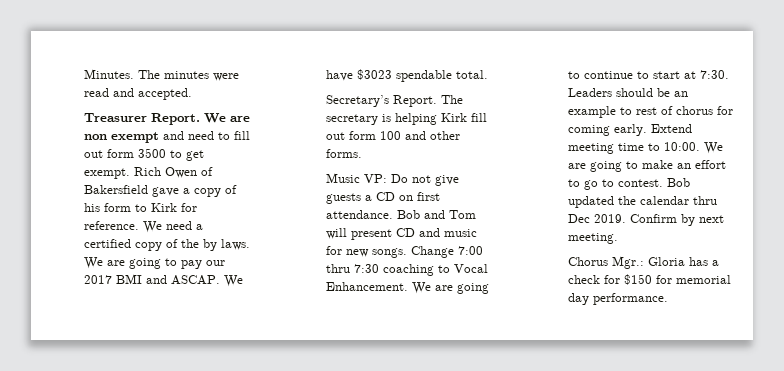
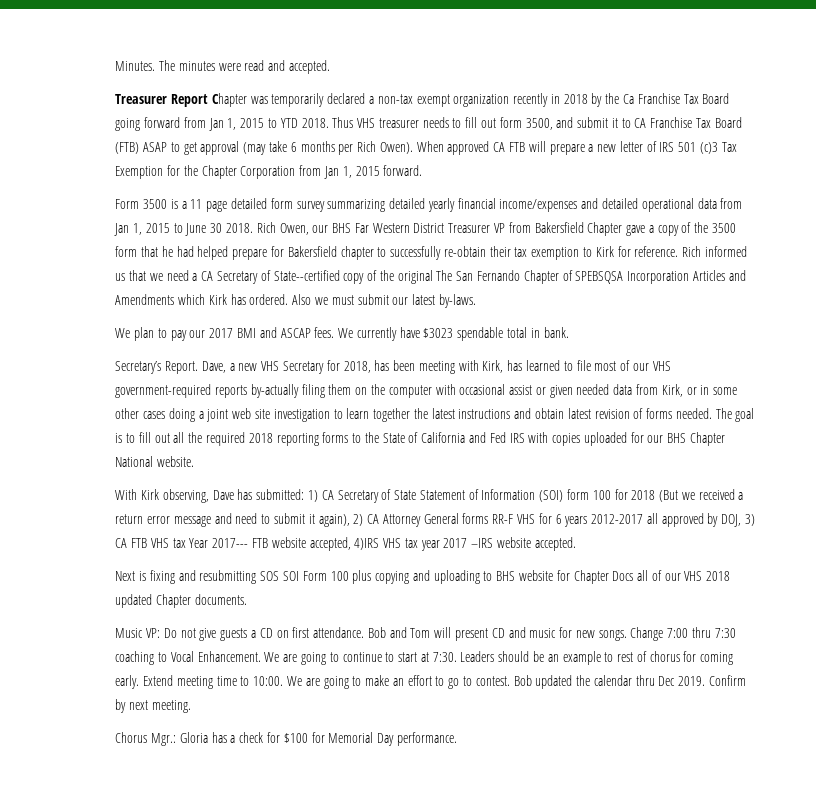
- Treasurer Report. We are non exempt and need to fill out form 3500 to get exempt. Rich Owen of Bakersfield gave a copy of his form to Kirk for reference. We need a certified copy of the by laws. We are going to pay our 2017 BMI and ASCAP. We have $3023 spendable total.
- Secretary’s Report. The secretary is helping Kirk fill out form 100 and other forms.
+ Treasurer Report Chapter was temporarily declared a non-tax exempt organization recently in 2018 by the Ca Franchise Tax Board going forward from Jan 1, 2015 to YTD 2018. Thus VHS treasurer needs to fill out form 3500, and submit it to CA Franchise Tax Board (FTB) ASAP to get approval (may take 6 months per Rich Owen). When approved CA FTB will prepare a new letter of IRS 501 (c)3 Tax Exemption for the Chapter Corporation from Jan 1, 2015 forward.
+ Form 3500 is a 11 page detailed form survey summarizing detailed yearly financial income/expenses and detailed operational data from Jan 1, 2015 to June 30 2018. Rich Owen, our BHS Far Western District Treasurer VP from Bakersfield Chapter gave a copy of the 3500 form that he had helped prepare for Bakersfield chapter to successfully re-obtain their tax exemption to Kirk for reference. Rich informed us that we need a CA Secretary of State--certified copy of the original The San Fernando Chapter of SPEBSQSA Incorporation Articles and Amendments which Kirk has ordered. Also we must submit our latest by-laws.
+ We plan to pay our 2017 BMI and ASCAP fees. We currently have $3023 spendable total in bank.
+ Secretary’s Report. Dave, a new VHS Secretary for 2018, has been meeting with Kirk, has learned to file most of our VHS government-required reports by-actually filing them on the computer with occasional assist or given needed data from Kirk, or in some other cases doing a joint web site investigation to learn together the latest instructions and obtain latest revision of forms needed. The goal is to fill out all the required 2018 reporting forms to the State of California and Fed IRS with copies uploaded for our BHS Chapter National website.
+ With Kirk observing, Dave has submitted: 1) CA Secretary of State Statement of Information (SOI) form 100 for 2018 (But we received a return error message and need to submit it again), 2) CA Attorney General forms RR-F VHS for 6 years 2012-2017 all approved by DOJ, 3) CA FTB VHS tax Year 2017--- FTB website accepted, 4)IRS VHS tax year 2017 –IRS website accepted.
+ Next is fixing and resubmitting SOS SOI Form 100 plus copying and uploading to BHS website for Chapter Docs all of our VHS 2018 updated Chapter documents.
- Chorus Mgr.: Gloria has a check for $150 for memorial day performance.
+ Chorus Mgr.: Gloria has a check for $100 for Memorial Day performance.

